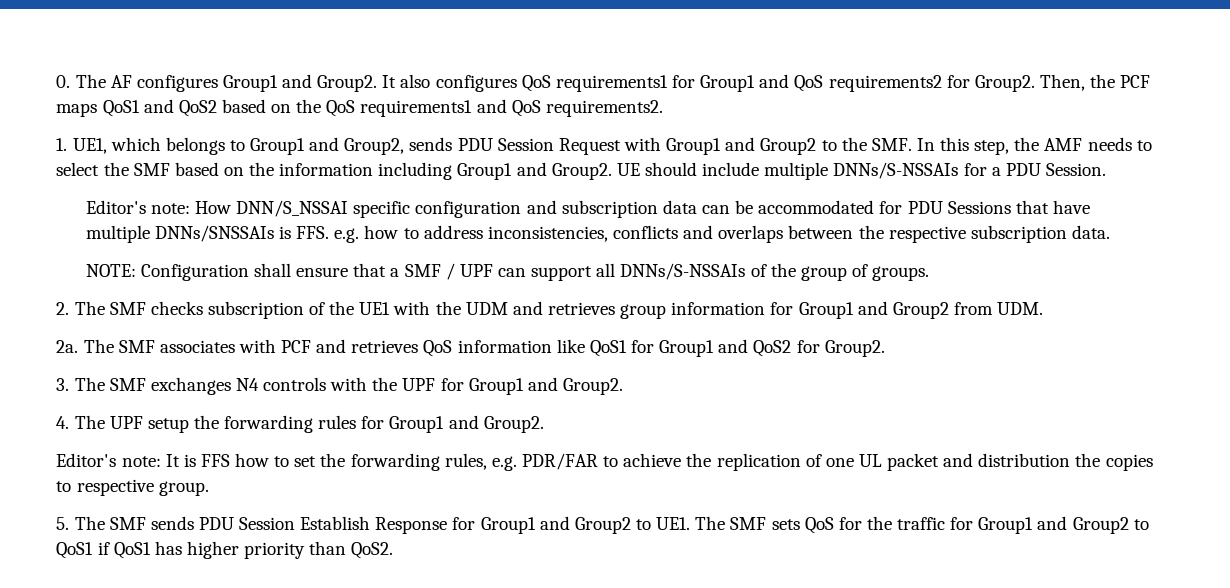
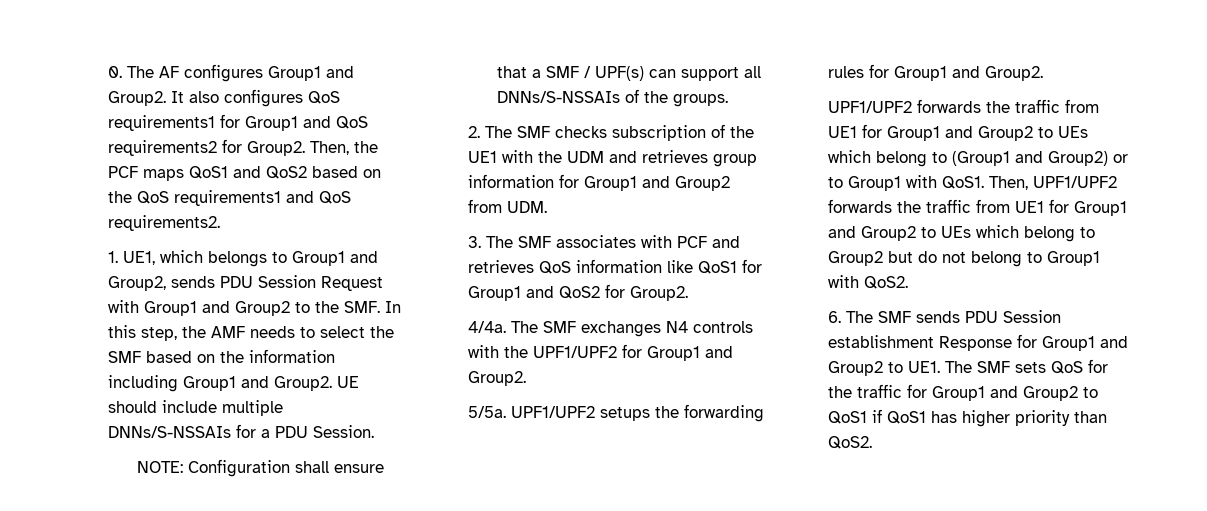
- Editor's note: How DNN/S_NSSAI specific configuration and subscription data can be accommodated for PDU Sessions that have multiple DNNs/SNSSAIs is FFS. e.g. how to address inconsistencies, conflicts and overlaps between the respective subscription data.
- NOTE: Configuration shall ensure that a SMF / UPF can support all DNNs/S-NSSAIs of the group of groups.
+ NOTE: Configuration shall ensure that a SMF / UPF(s) can support all DNNs/S-NSSAIs of the groups.
- 2a. The SMF associates with PCF and retrieves QoS information like QoS1 for Group1 and QoS2 for Group2.
+ 3. The SMF associates with PCF and retrieves QoS information like QoS1 for Group1 and QoS2 for Group2.
- 3. The SMF exchanges N4 controls with the UPF for Group1 and Group2.
- 4. The UPF setup the forwarding rules for Group1 and Group2.
+ 4/4a. The SMF exchanges N4 controls with the UPF1/UPF2 for Group1 and Group2.
+ 5/5a. UPF1/UPF2 setups the forwarding rules for Group1 and Group2.
- Editor's note: It is FFS how to set the forwarding rules, e.g. PDR/FAR to achieve the replication of one UL packet and distribution the copies to respective group.
- 5. The SMF sends PDU Session Establish Response for Group1 and Group2 to UE1. The SMF sets QoS for the traffic for Group1 and Group2 to QoS1 if QoS1 has higher priority than QoS2.
+ UPF1/UPF2 forwards the traffic from UE1 for Group1 and Group2 to UEs which belong to (Group1 and Group2) or to Group1 with QoS1. Then, UPF1/UPF2 forwards the traffic from UE1 for Group1 and Group2 to UEs which belong to Group2 but do not belong to Group1 with QoS2.
+ 6. The SMF sends PDU Session establishment Response for Group1 and Group2 to UE1. The SMF sets QoS for the traffic for Group1 and Group2 to QoS1 if QoS1 has higher priority than QoS2.

